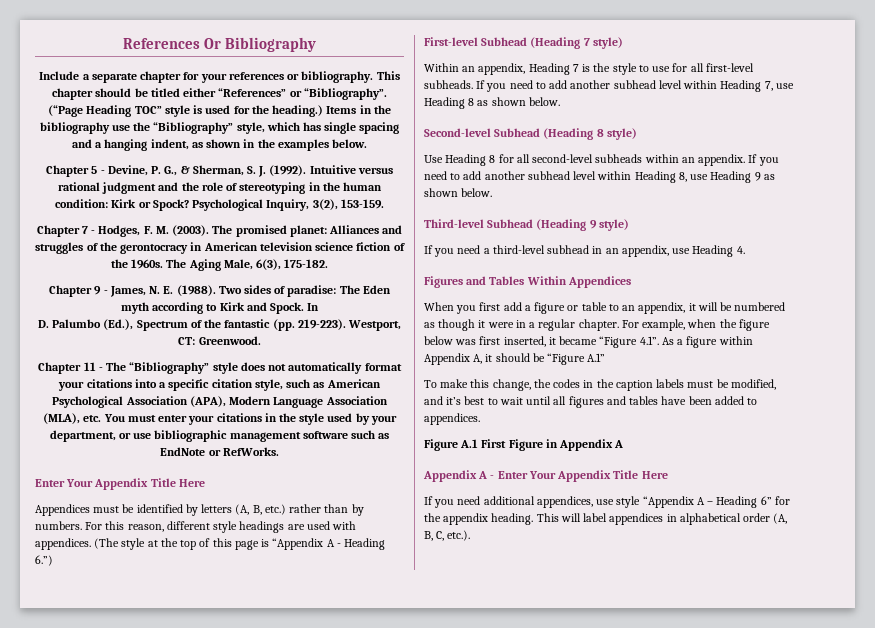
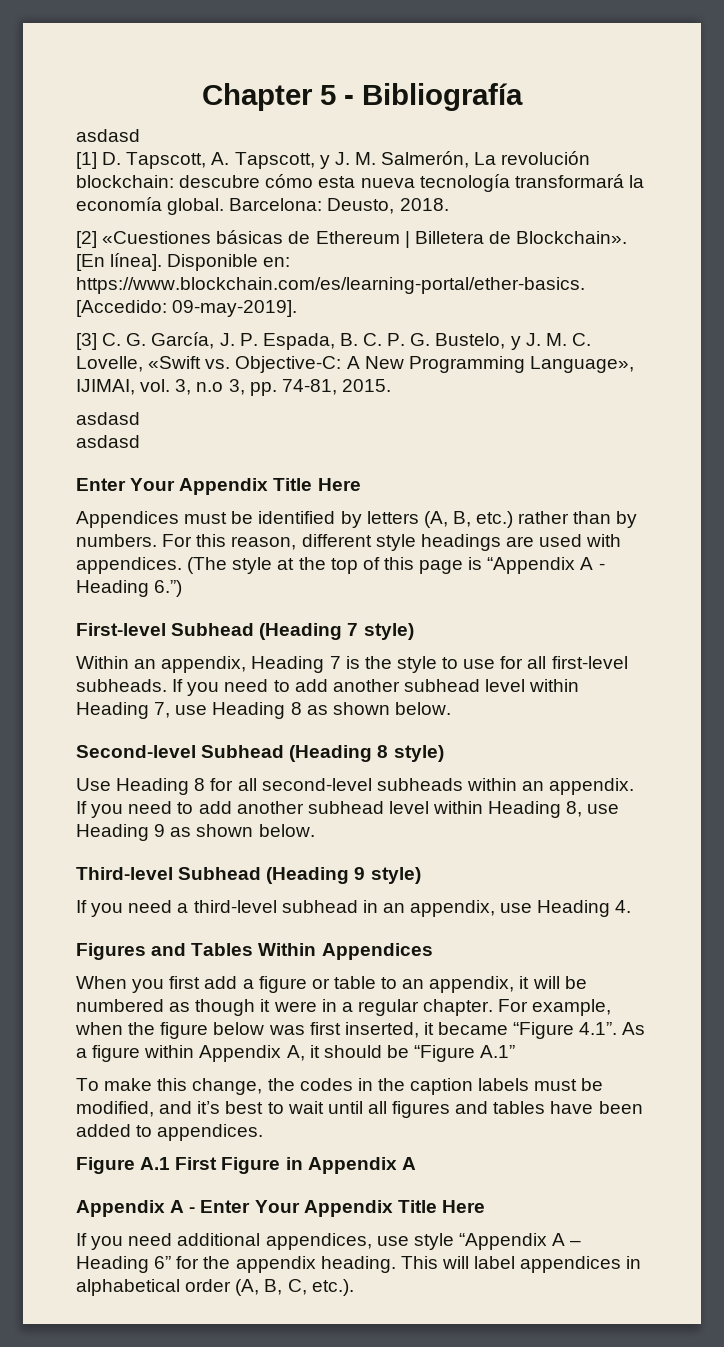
- References Or Bibliography
- Include a separate chapter for your references or bibliography. This chapter should be titled either “References” or “Bibliography”. (“Page Heading TOC” style is used for the heading.) Items in the bibliography use the “Bibliography” style, which has single spacing and a hanging indent, as shown in the examples below.
- Chapter 5 - Devine, P. G., & Sherman, S. J. (1992). Intuitive versus rational judgment and the role of stereotyping in the human condition: Kirk or Spock? Psychological Inquiry, 3(2), 153-159.
- Chapter 7 - Hodges, F. M. (2003). The promised planet: Alliances and struggles of the gerontocracy in American television science fiction of the 1960s. The Aging Male, 6(3), 175-182.
- Chapter 9 - James, N. E. (1988). Two sides of paradise: The Eden myth according to Kirk and Spock. In
- D. Palumbo (Ed.), Spectrum of the fantastic (pp. 219-223). Westport, CT: Greenwood.
- Chapter 11 - The “Bibliography” style does not automatically format your citations into a specific citation style, such as American Psychological Association (APA), Modern Language Association (MLA), etc. You must enter your citations in the style used by your department, or use bibliographic management software such as EndNote or RefWorks.
+ Chapter 5 - Bibliografía
+ asdasd
+ [1] D. Tapscott, A. Tapscott, y J. M. Salmerón, La revolución blockchain: descubre cómo esta nueva tecnología transformará la economía global. Barcelona: Deusto, 2018.
+ [2] «Cuestiones básicas de Ethereum | Billetera de Blockchain». [En línea]. Disponible en: https://www.blockchain.com/es/learning-portal/ether-basics. [Accedido: 09-may-2019].
+ [3] C. G. García, J. P. Espada, B. C. P. G. Bustelo, y J. M. C. Lovelle, «Swift vs. Objective-C: A New Programming Language», IJIMAI, vol. 3, n.o 3, pp. 74-81, 2015.
+ asdasd
+ asdasd

